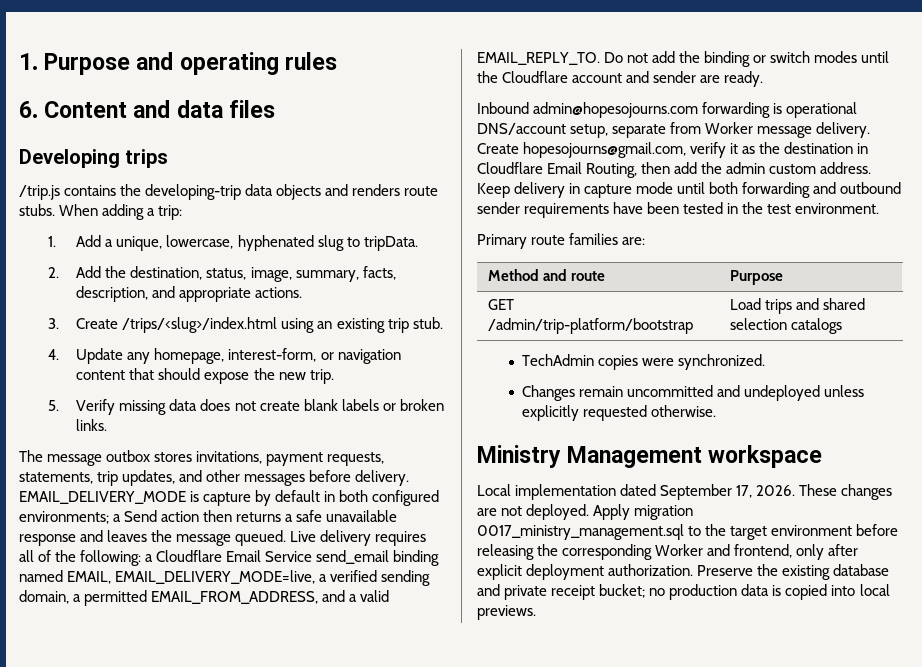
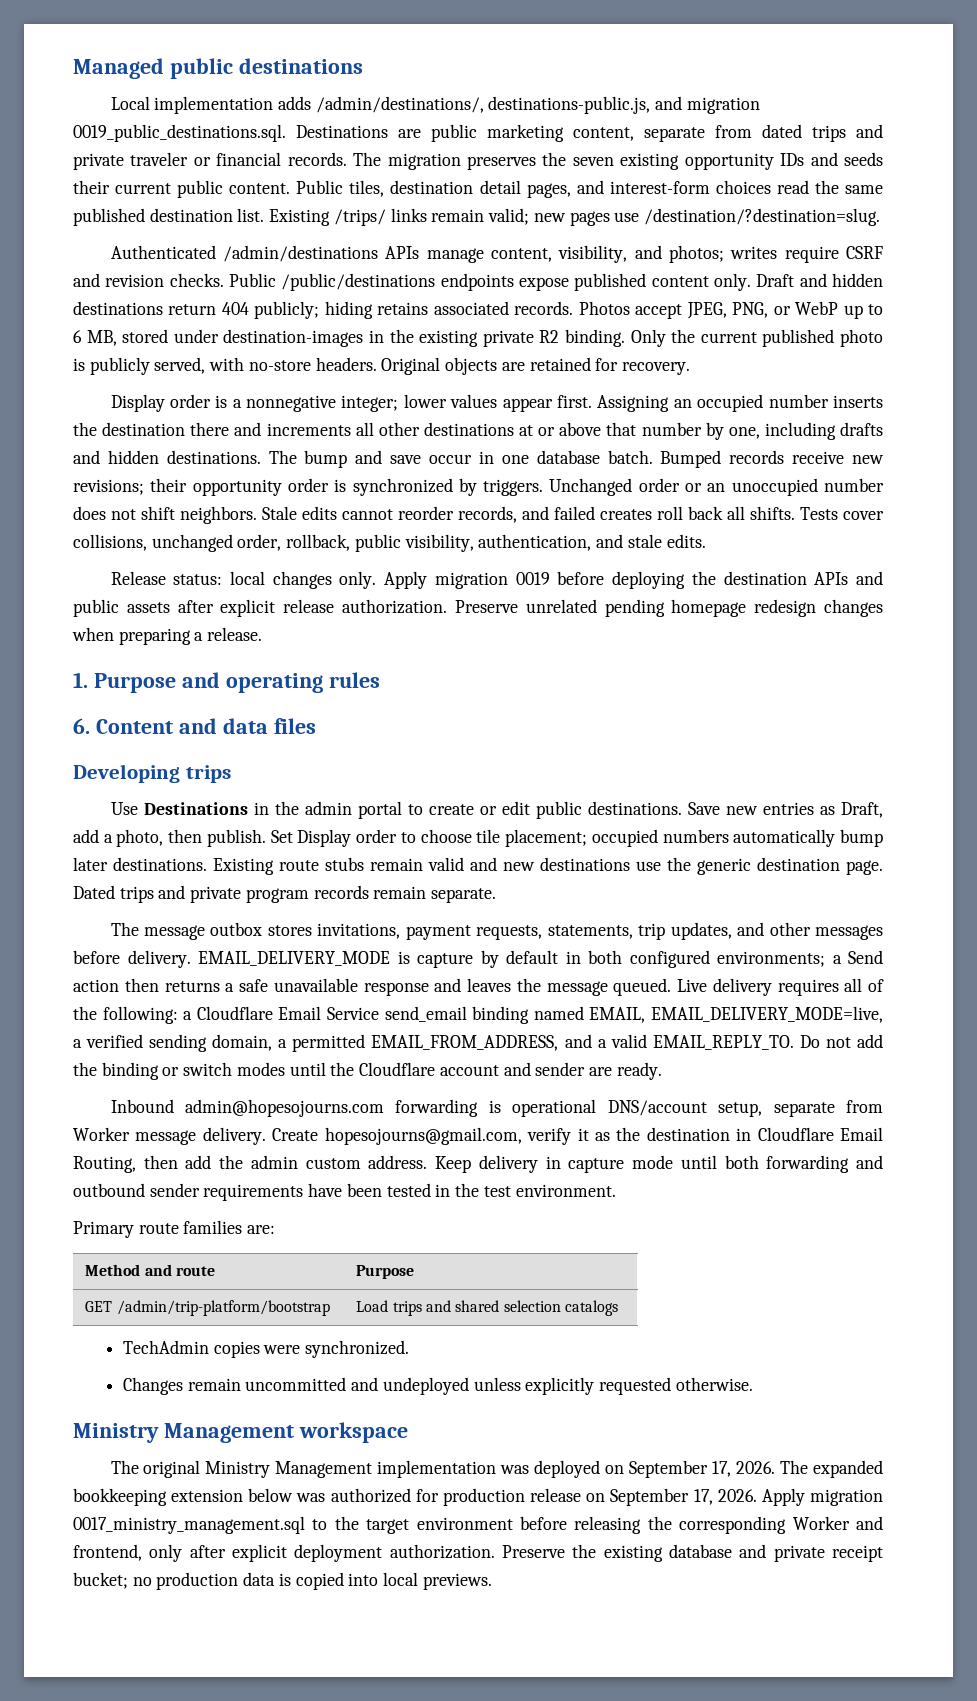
+ Managed public destinations
+ Local implementation adds /admin/destinations/, destinations-public.js, and migration 0019_public_destinations.sql. Destinations are public marketing content, separate from dated trips and private traveler or financial records. The migration preserves the seven existing opportunity IDs and seeds their current public content. Public tiles, destination detail pages, and interest-form choices read the same published destination list. Existing /trips/ links remain valid; new pages use /destination/?destination=slug.
+ Authenticated /admin/destinations APIs manage content, visibility, and photos; writes require CSRF and revision checks. Public /public/destinations endpoints expose published content only. Draft and hidden destinations return 404 publicly; hiding retains associated records. Photos accept JPEG, PNG, or WebP up to 6 MB, stored under destination-images in the existing private R2 binding. Only the current published photo is publicly served, with no-store headers. Original objects are retained for recovery.
+ Display order is a nonnegative integer; lower values appear first. Assigning an occupied number inserts the destination there and increments all other destinations at or above that number by one, including drafts and hidden destinations. The bump and save occur in one database batch. Bumped records receive new revisions; their opportunity order is synchronized by triggers. Unchanged order or an unoccupied number does not shift neighbors. Stale edits cannot reorder records, and failed creates roll back all shifts. Tests cover collisions, unchanged order, rollback, public visibility, authentication, and stale edits.
+ Release status: local changes only. Apply migration 0019 before deploying the destination APIs and public assets after explicit release authorization. Preserve unrelated pending homepage redesign changes when preparing a release.
- /trip.js contains the developing-trip data objects and renders route stubs. When adding a trip:
- 1. Add a unique, lowercase, hyphenated slug to tripData.
- 2. Add the destination, status, image, summary, facts, description, and appropriate actions.
- 3. Create /trips/<slug>/index.html using an existing trip stub.
- 4. Update any homepage, interest-form, or navigation content that should expose the new trip.
- 5. Verify missing data does not create blank labels or broken links.
+ Use Destinations in the admin portal to create or edit public destinations. Save new entries as Draft, add a photo, then publish. Set Display order to choose tile placement; occupied numbers automatically bump later destinations. Existing route stubs remain valid and new destinations use the generic destination page. Dated trips and private program records remain separate.
- Local implementation dated September 17, 2026. These changes are not deployed.
+ The original Ministry Management implementation was deployed on September 17, 2026. The expanded bookkeeping extension below was authorized for production release on September 17, 2026.

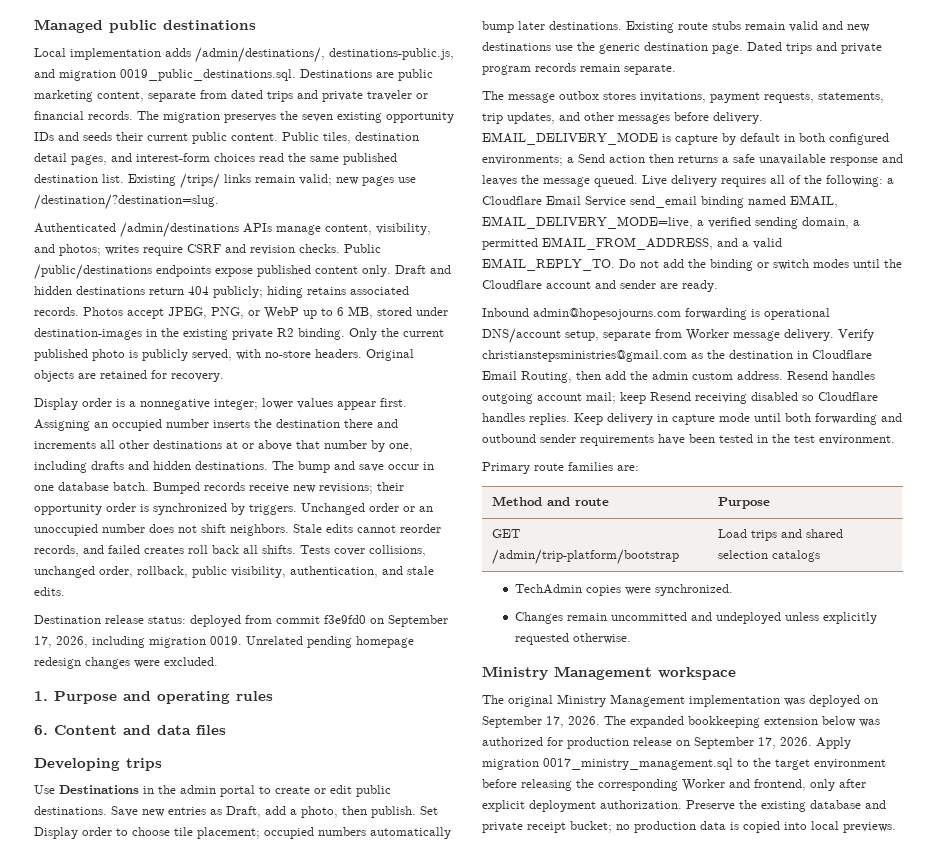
- Release status: local changes only. Apply migration 0019 before deploying the destination APIs and public assets after explicit release authorization. Preserve unrelated pending homepage redesign changes when preparing a release.
+ Destination release status: deployed from commit f3e9fd0 on September 17, 2026, including migration 0019. Unrelated pending homepage redesign changes were excluded.
- Create hopesojourns@gmail.com, verify it as the destination in Cloudflare Email Routing, then add the admin custom address.
+ Verify christianstepsministries@gmail.com as the destination in Cloudflare Email Routing, then add the admin custom address.
+ Resend handles outgoing account mail; keep Resend receiving disabled so Cloudflare handles replies.

